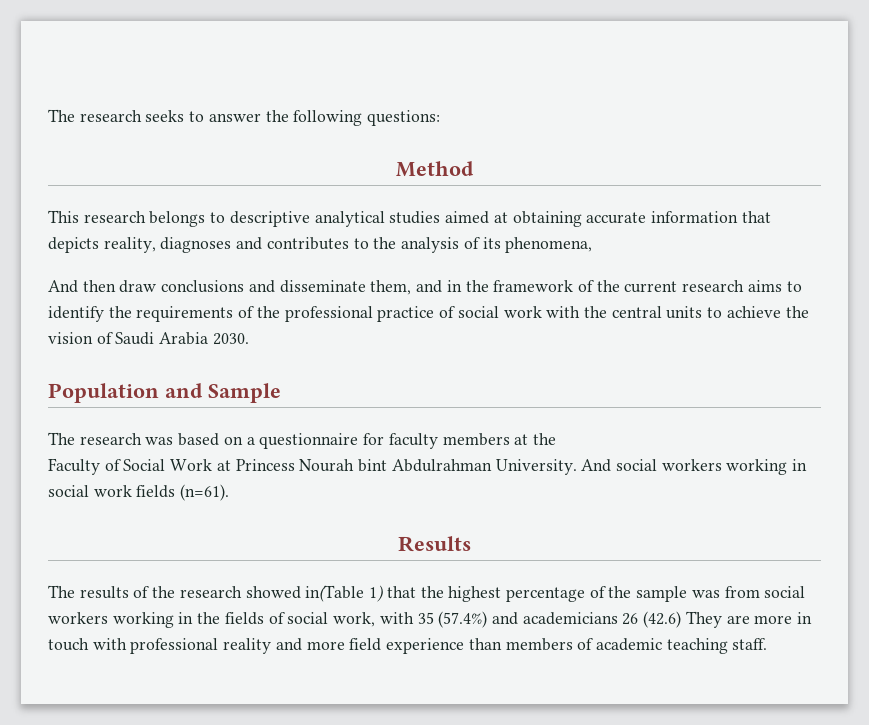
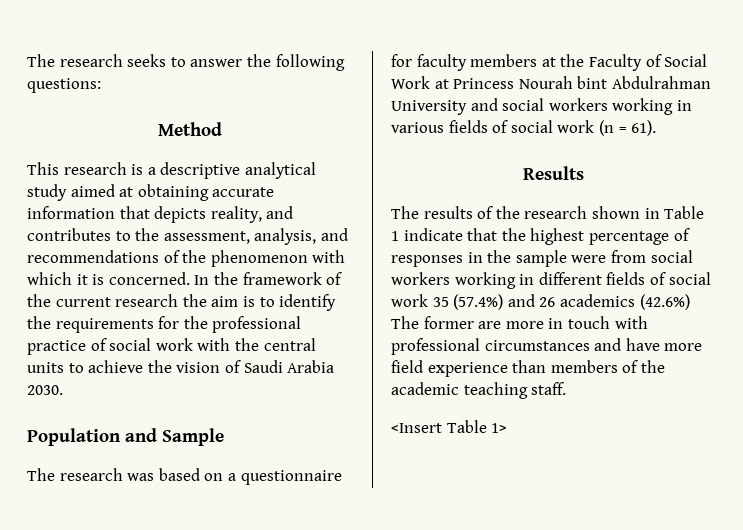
- This research belongs to descriptive analytical studies aimed at obtaining accurate information that depicts reality, diagnoses and contributes to the analysis of its phenomena,
- And then draw conclusions and disseminate them, and in the framework of the current research aims to identify the requirements of the professional practice of social work with the central units to achieve the vision of Saudi Arabia 2030.
+ This research is a descriptive analytical study aimed at obtaining accurate information that depicts reality, and contributes to the assessment, analysis, and recommendations of the phenomenon with which it is concerned. In the framework of the current research the aim is to identify the requirements for the professional practice of social work with the central units to achieve the vision of Saudi Arabia 2030.
- The research was based on a questionnaire for faculty members at the
- Faculty of Social Work at Princess Nourah bint Abdulrahman University. And social workers working in social work fields (n=61).
+ The research was based on a questionnaire for faculty members at the Faculty of Social Work at Princess Nourah bint Abdulrahman University and social workers working in various fields of social work (n = 61).
- The results of the research showed in(Table 1) that the highest percentage of the sample was from social workers working in the fields of social work, with 35 (57.4%) and academicians 26 (42.6) They are more in touch with professional reality and more field experience than members of academic teaching staff.
+ The results of the research shown in Table 1 indicate that the highest percentage of responses in the sample were from social workers working in different fields of social work 35 (57.4%) and 26 academics (42.6%) The former are more in touch with professional circumstances and have more field experience than members of the academic teaching staff.
+ <Insert Table 1>

